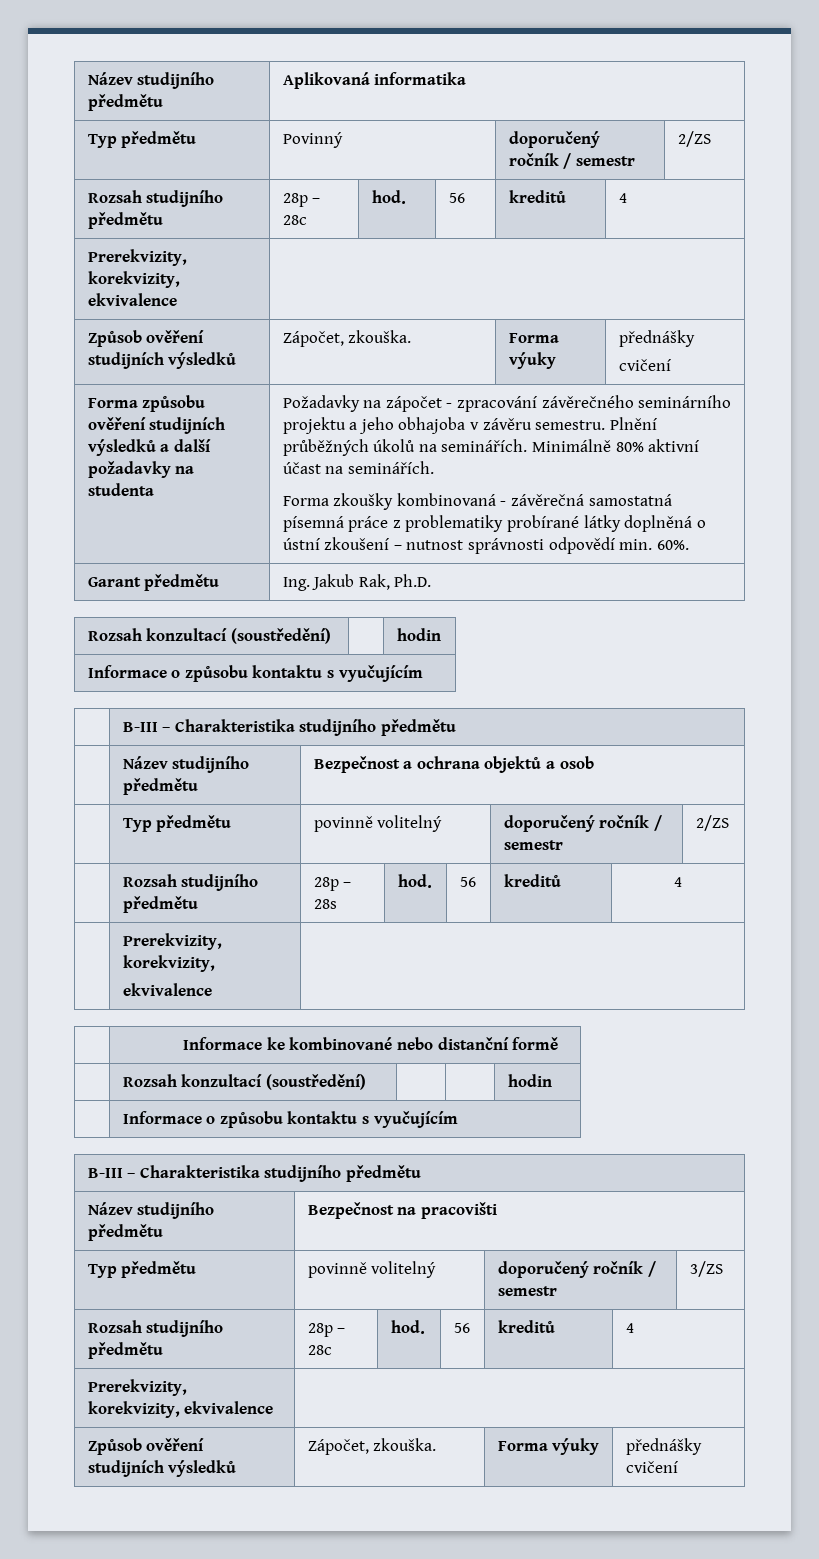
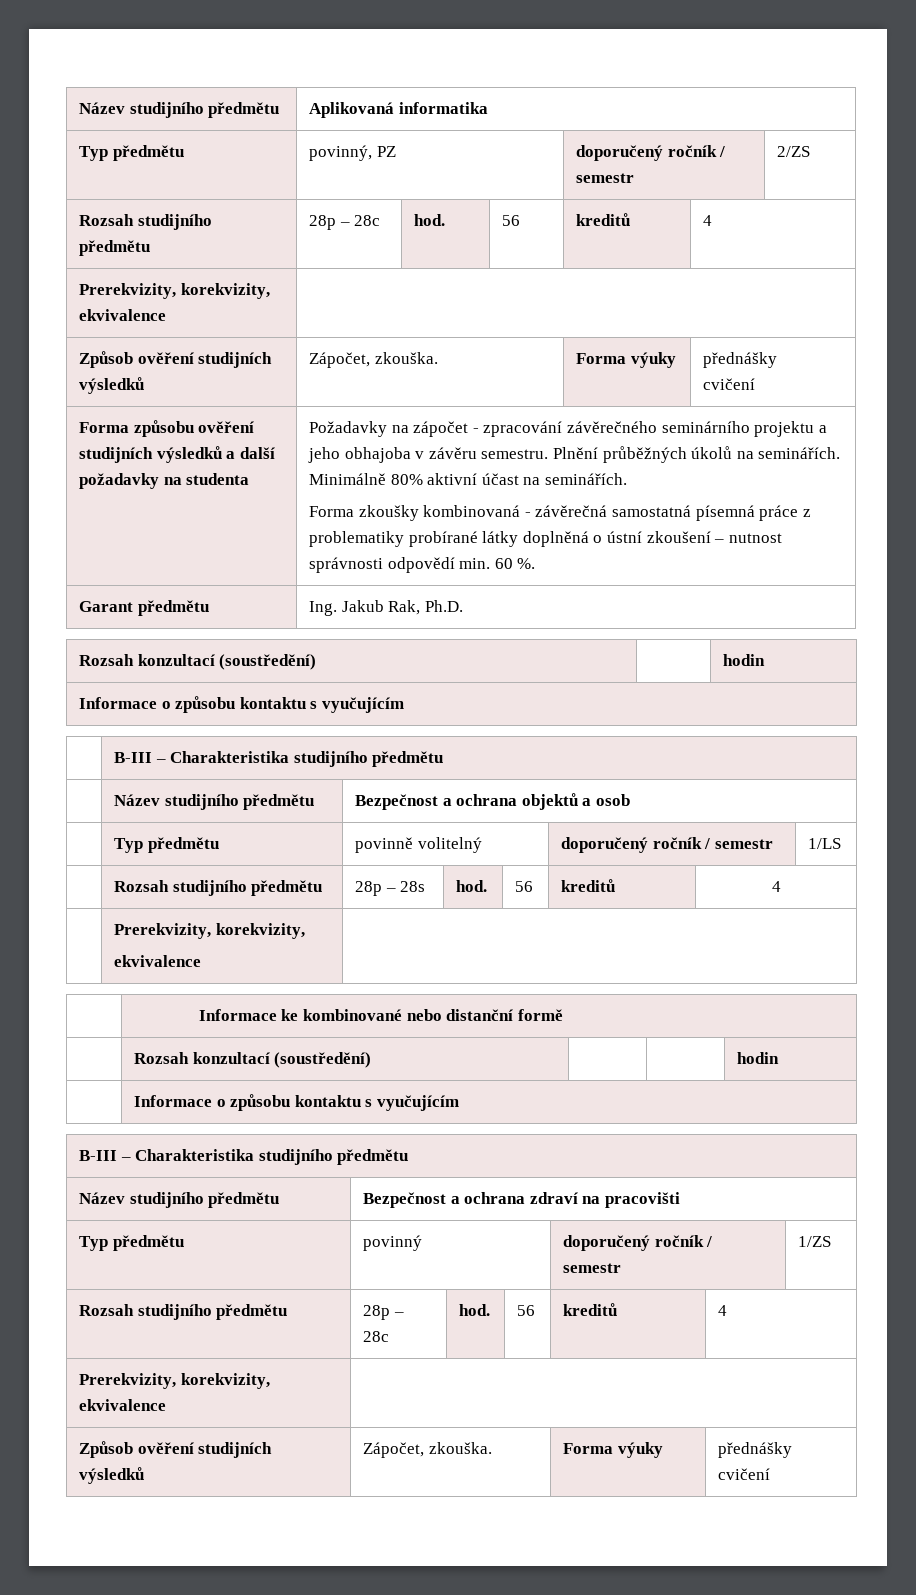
- Typ předmětu | Povinný | doporučený ročník / semestr | 2/ZS
+ Typ předmětu | povinný, PZ | doporučený ročník / semestr | 2/ZS
- Forma zkoušky kombinovaná - závěrečná samostatná písemná práce z problematiky probírané látky doplněná o ústní zkoušení – nutnost správnosti odpovědí min. 60%.
+ Forma zkoušky kombinovaná - závěrečná samostatná písemná práce z problematiky probírané látky doplněná o ústní zkoušení – nutnost správnosti odpovědí min. 60 %.
- | Typ předmětu | povinně volitelný | doporučený ročník / semestr | 2/ZS
+ | Typ předmětu | povinně volitelný | doporučený ročník / semestr | 1/LS
- Název studijního předmětu | Bezpečnost na pracovišti
+ Název studijního předmětu | Bezpečnost a ochrana zdraví na pracovišti
- Typ předmětu | povinně volitelný | doporučený ročník / semestr | 3/ZS
+ Typ předmětu | povinný | doporučený ročník / semestr | 1/ZS

